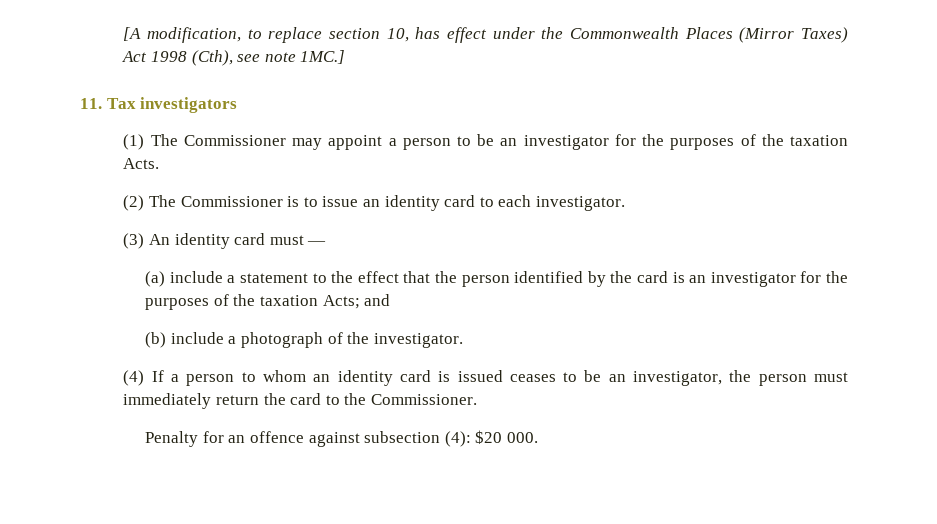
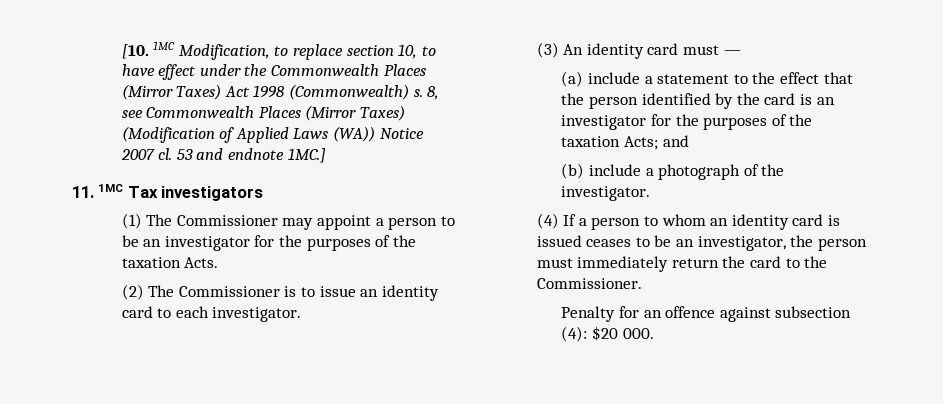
- [A modification, to replace section 10, has effect under the Commonwealth Places (Mirror Taxes) Act 1998 (Cth), see note 1MC.]
+ [10. 1MC Modification, to replace section 10, to have effect under the Commonwealth Places (Mirror Taxes) Act 1998 (Commonwealth) s. 8, see Commonwealth Places (Mirror Taxes) (Modification of Applied Laws (WA)) Notice 2007 cl. 53 and endnote 1MC.]
- 11. Tax investigators
+ 11. 1MC Tax investigators

